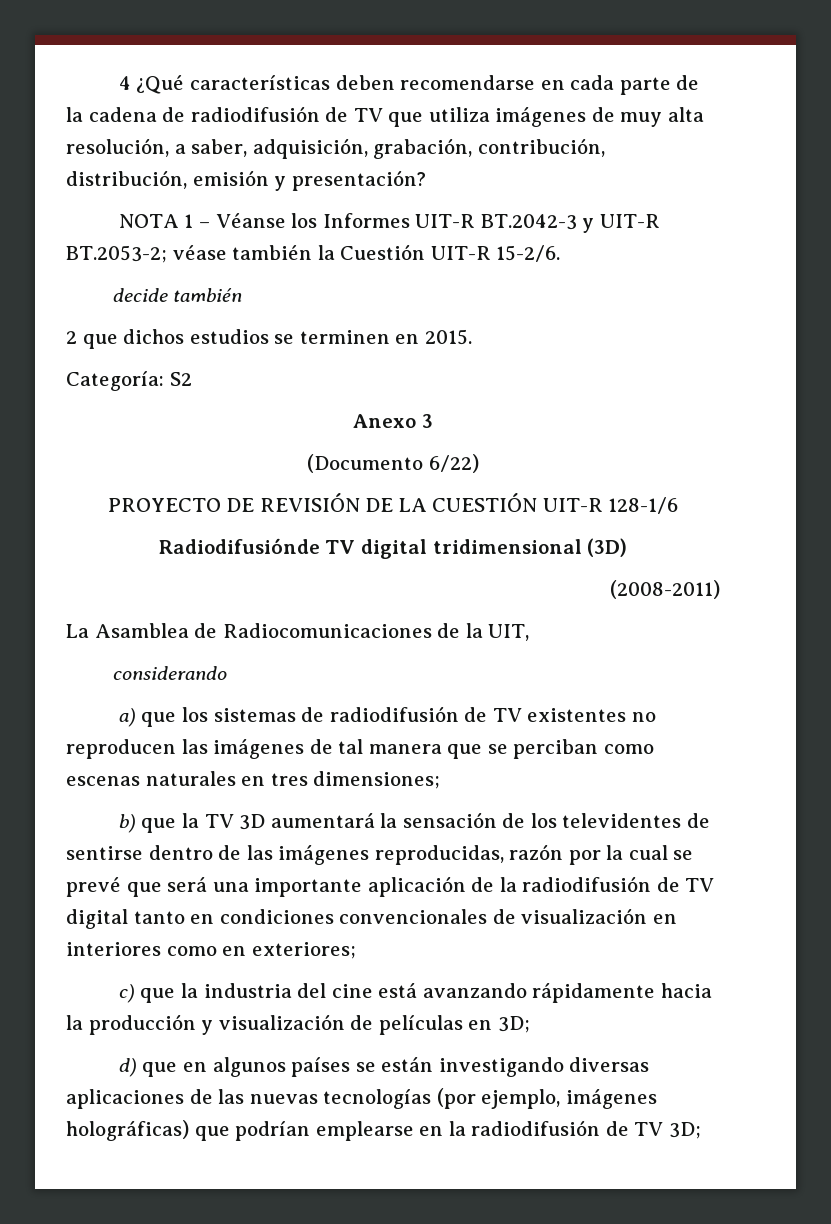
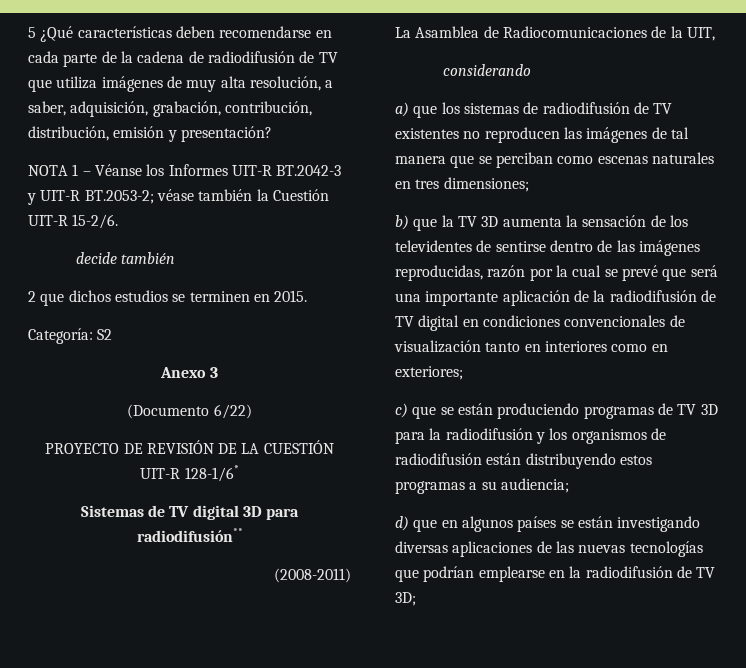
- 4 ¿Qué características deben recomendarse en cada parte de la cadena de radiodifusión de TV que utiliza imágenes de muy alta resolución, a saber, adquisición, grabación, contribución, distribución, emisión y presentación?
+ 5 ¿Qué características deben recomendarse en cada parte de la cadena de radiodifusión de TV que utiliza imágenes de muy alta resolución, a saber, adquisición, grabación, contribución, distribución, emisión y presentación?
- PROYECTO DE REVISIÓN DE LA CUESTIÓN UIT-R 128-1/6
- Radiodifusiónde TV digital tridimensional (3D)
+ PROYECTO DE REVISIÓN DE LA CUESTIÓN UIT-R 128-1/6*
+ Sistemas de TV digital 3D para radiodifusión**
- b) que la TV 3D aumentará la sensación de los televidentes de sentirse dentro de las imágenes reproducidas, razón por la cual se prevé que será una importante aplicación de la radiodifusión de TV digital tanto en condiciones convencionales de visualización en interiores como en exteriores;
+ b) que la TV 3D aumenta la sensación de los televidentes de sentirse dentro de las imágenes reproducidas, razón por la cual se prevé que será una importante aplicación de la radiodifusión de TV digital en condiciones convencionales de visualización tanto en interiores como en exteriores;
- c) que la industria del cine está avanzando rápidamente hacia la producción y visualización de películas en 3D;
+ c) que se están produciendo programas de TV 3D para la radiodifusión y los organismos de radiodifusión están distribuyendo estos programas a su audiencia;
- d) que en algunos países se están investigando diversas aplicaciones de las nuevas tecnologías (por ejemplo, imágenes holográficas) que podrían emplearse en la radiodifusión de TV 3D;
+ d) que en algunos países se están investigando diversas aplicaciones de las nuevas tecnologías que podrían emplearse en la radiodifusión de TV 3D;

